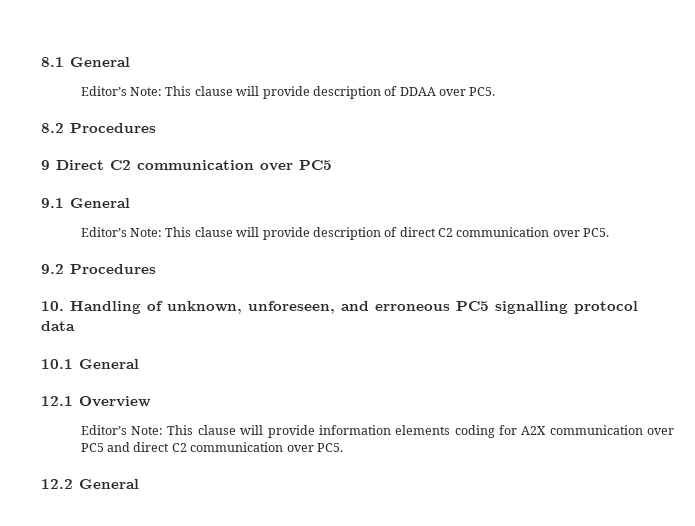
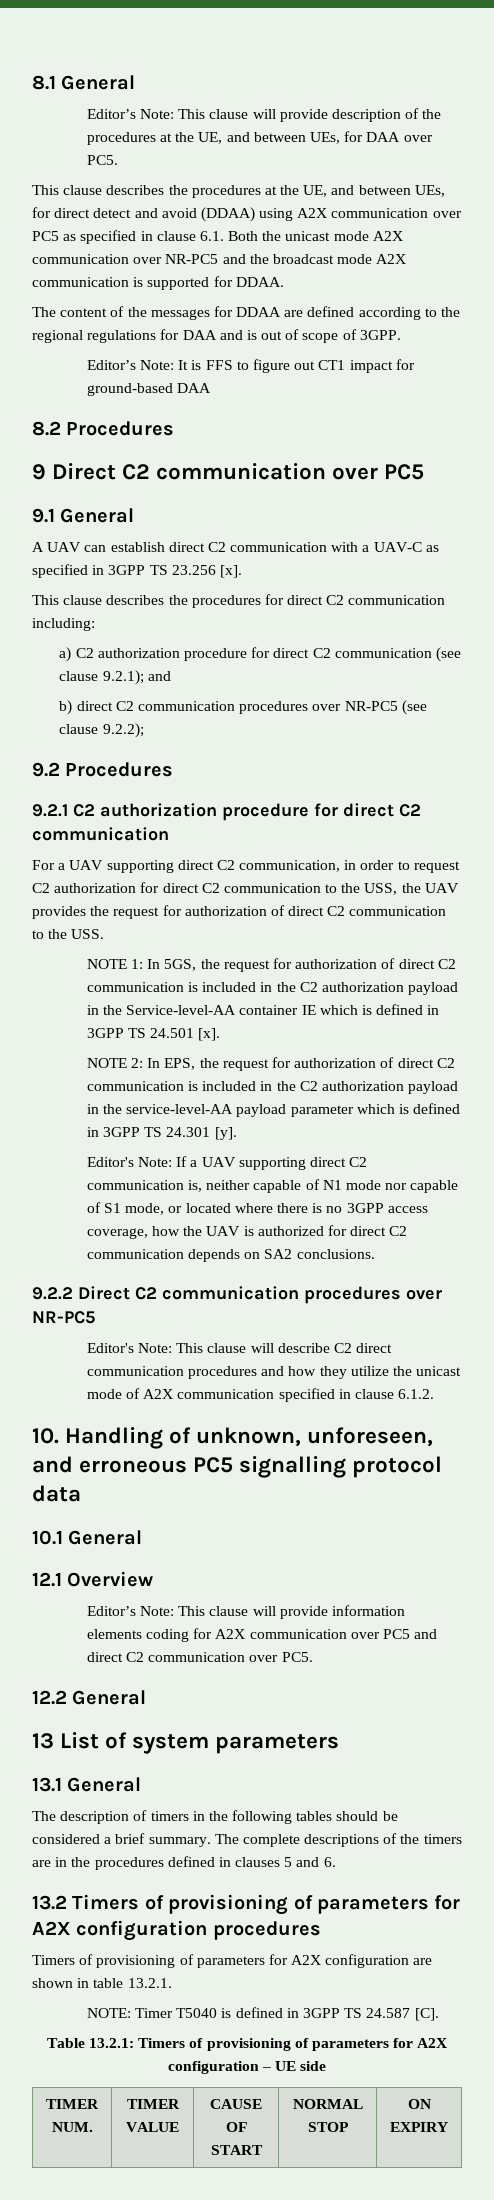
- Editor’s Note: This clause will provide description of DDAA over PC5.
+ Editor’s Note: This clause will provide description of the procedures at the UE, and between UEs, for DAA over PC5.
+ This clause describes the procedures at the UE, and between UEs, for direct detect and avoid (DDAA) using A2X communication over PC5 as specified in clause 6.1. Both the unicast mode A2X communication over NR-PC5 and the broadcast mode A2X communication is supported for DDAA.
+ The content of the messages for DDAA are defined according to the regional regulations for DAA and is out of scope of 3GPP.
+ Editor’s Note: It is FFS to figure out CT1 impact for ground-based DAA
- Editor’s Note: This clause will provide description of direct C2 communication over PC5.
+ A UAV can establish direct C2 communication with a UAV-C as specified in 3GPP TS 23.256 [x].
+ This clause describes the procedures for direct C2 communication including:
+ a) C2 authorization procedure for direct C2 communication (see clause 9.2.1); and
+ b) direct C2 communication procedures over NR-PC5 (see clause 9.2.2);
  9.2 Procedures
+ 9.2.1 C2 authorization procedure for direct C2 communication
+ For a UAV supporting direct C2 communication, in order to request C2 authorization for direct C2 communication to the USS, the UAV provides the request for authorization of direct C2 communication to the USS.
+ NOTE 1: In 5GS, the request for authorization of direct C2 communication is included in the C2 authorization payload in the Service-level-AA container IE which is defined in 3GPP TS 24.501 [x].
+ NOTE 2: In EPS, the request for authorization of direct C2 communication is included in the C2 authorization payload in the service-level-AA payload parameter which is defined in 3GPP TS 24.301 [y].
+ Editor's Note: If a UAV supporting direct C2 communication is, neither capable of N1 mode nor capable of S1 mode, or located where there is no 3GPP access coverage, how the UAV is authorized for direct C2 communication depends on SA2 conclusions.
+ 9.2.2 Direct C2 communication procedures over NR-PC5
+ Editor's Note: This clause will describe C2 direct communication procedures and how they utilize the unicast mode of A2X communication specified in clause 6.1.2.
+ 13 List of system parameters
+ 13.1 General
+ The description of timers in the following tables should be considered a brief summary. The complete descriptions of the timers are in the procedures defined in clauses 5 and 6.
+ 13.2 Timers of provisioning of parameters for A2X configuration procedures
+ Timers of provisioning of parameters for A2X configuration are shown in table 13.2.1.
+ NOTE: Timer T5040 is defined in 3GPP TS 24.587 [C].
+ Table 13.2.1: Timers of provisioning of parameters for A2X configuration – UE side
+ TIMER NUM. | TIMER VALUE | CAUSE OF START | NORMAL STOP | ON EXPIRY

